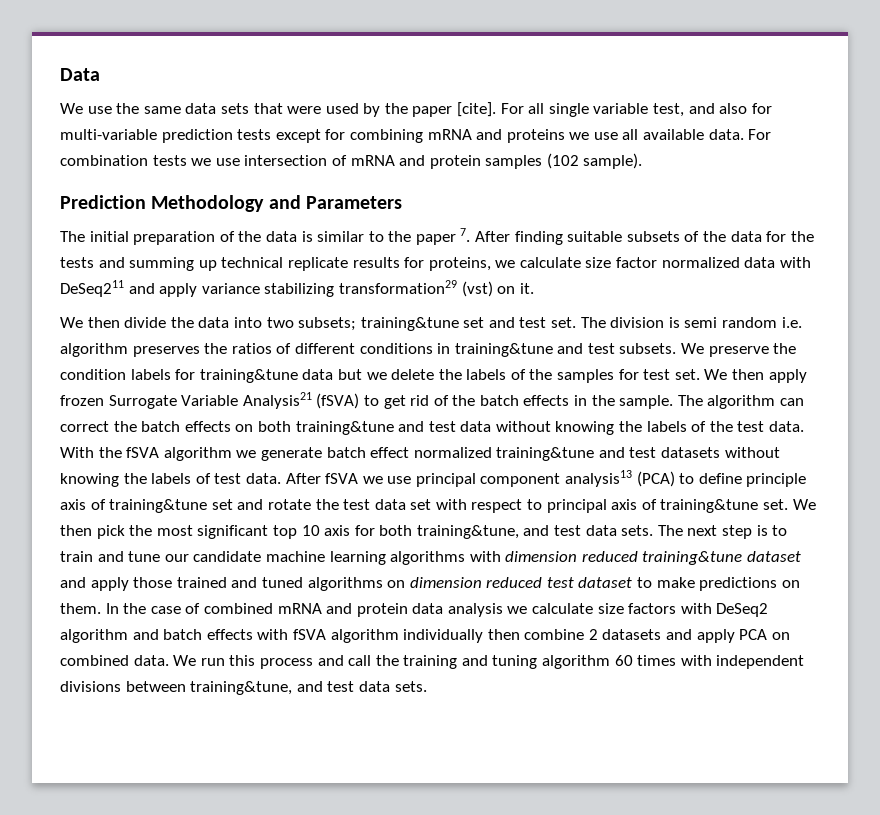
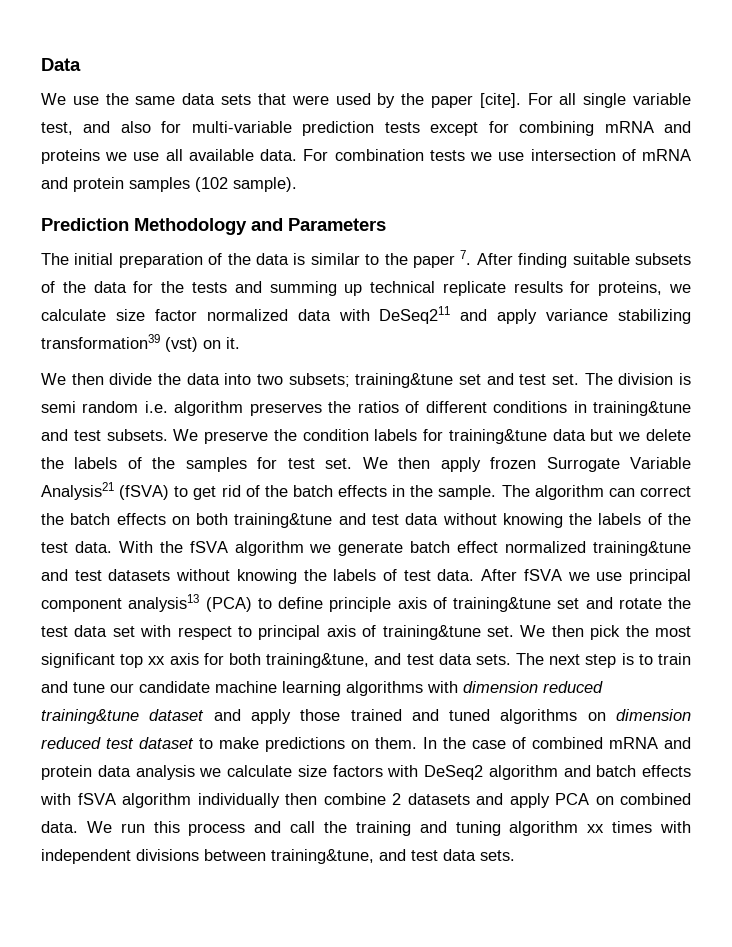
- The initial preparation of the data is similar to the paper 7. After finding suitable subsets of the data for the tests and summing up technical replicate results for proteins, we calculate size factor normalized data with DeSeq211 and apply variance stabilizing transformation29 (vst) on it.
+ The initial preparation of the data is similar to the paper 7. After finding suitable subsets of the data for the tests and summing up technical replicate results for proteins, we calculate size factor normalized data with DeSeq211 and apply variance stabilizing transformation39 (vst) on it.
- We then pick the most significant top 10 axis for both training&tune, and test data sets.
+ We then pick the most significant top xx axis for both training&tune, and test data sets.
- We run this process and call the training and tuning algorithm 60 times with independent divisions between training&tune, and test data sets.
+ We run this process and call the training and tuning algorithm xx times with independent divisions between training&tune, and test data sets.

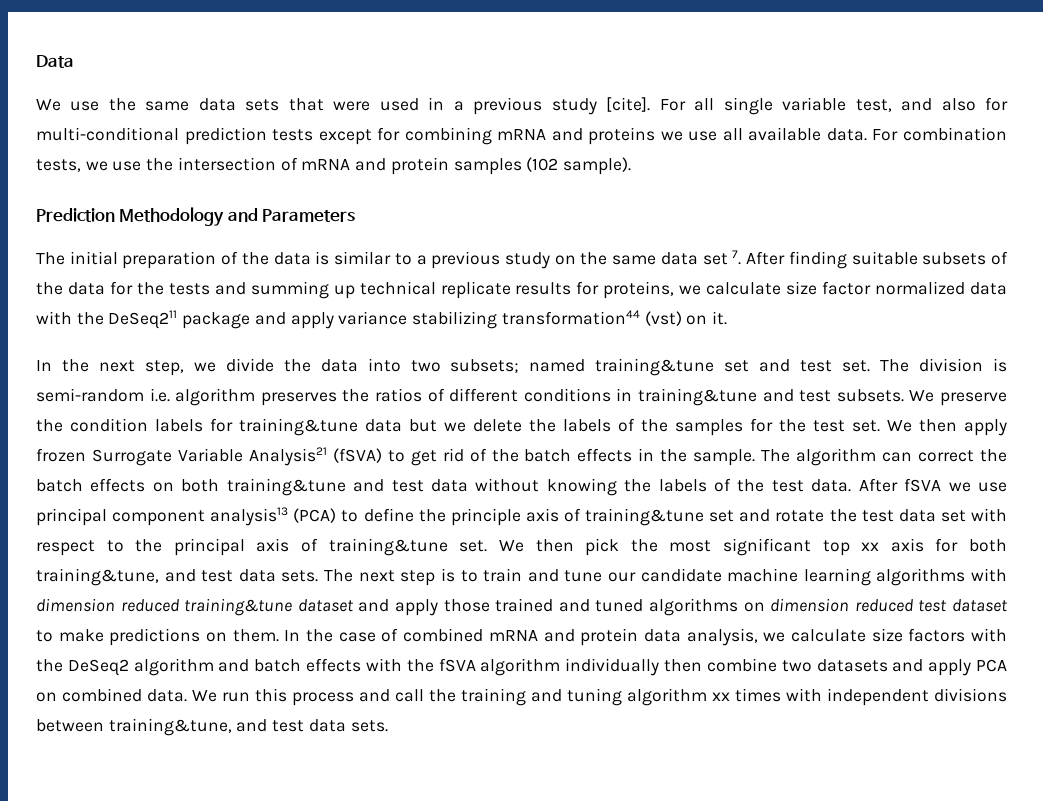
- We use the same data sets that were used by the paper [cite].
+ We use the same data sets that were used in a previous study [cite].
- For all single variable test, and also for multi-variable prediction tests except for combining mRNA and proteins we use all available data.
+ For all single variable test, and also for multi-conditional prediction tests except for combining mRNA and proteins we use all available data.
- For combination tests we use intersection of mRNA and protein samples (102 sample).
+ For combination tests, we use the intersection of mRNA and protein samples (102 sample).
- The initial preparation of the data is similar to the paper 7. After finding suitable subsets of the data for the tests and summing up technical replicate results for proteins, we calculate size factor normalized data with DeSeq211 and apply variance stabilizing transformation39 (vst) on it.
+ The initial preparation of the data is similar to a previous study on the same data set 7. After finding suitable subsets of the data for the tests and summing up technical replicate results for proteins, we calculate size factor normalized data with the DeSeq211 package and apply variance stabilizing transformation44 (vst) on it.
- We then divide the data into two subsets; training&tune set and test set.
+ In the next step, we divide the data into two subsets; named training&tune set and test set.
- The division is semi random i.e. algorithm preserves the ratios of different conditions in training&tune and test subsets.
+ The division is semi-random i.e. algorithm preserves the ratios of different conditions in training&tune and test subsets.
- We preserve the condition labels for training&tune data but we delete the labels of the samples for test set.
+ We preserve the condition labels for training&tune data but we delete the labels of the samples for the test set.
- With the fSVA algorithm we generate batch effect normalized training&tune and test datasets without knowing the labels of test data.
- After fSVA we use principal component analysis13 (PCA) to define principle axis of training&tune set and rotate the test data set with respect to principal axis of training&tune set.
+ After fSVA we use principal component analysis13 (PCA) to define the principle axis of training&tune set and rotate the test data set with respect to the principal axis of training&tune set.
- In the case of combined mRNA and protein data analysis we calculate size factors with DeSeq2 algorithm and batch effects with fSVA algorithm individually then combine 2 datasets and apply PCA on combined data.
+ In the case of combined mRNA and protein data analysis, we calculate size factors with the DeSeq2 algorithm and batch effects with the fSVA algorithm individually then combine two datasets and apply PCA on combined data.

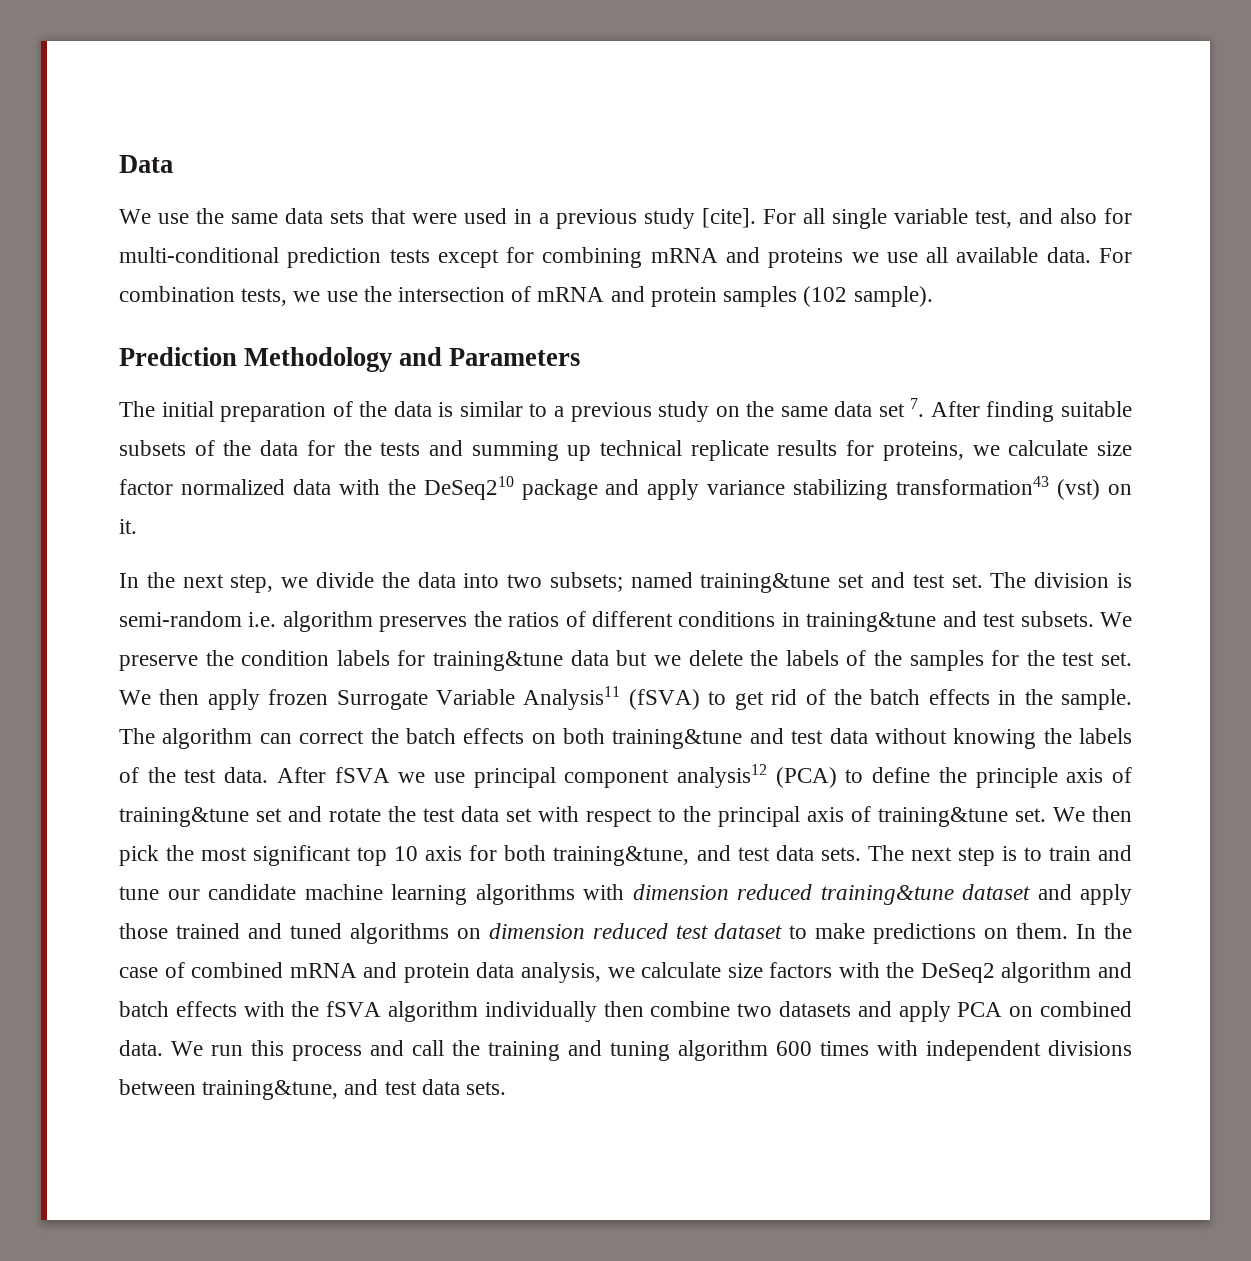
- The initial preparation of the data is similar to a previous study on the same data set 7. After finding suitable subsets of the data for the tests and summing up technical replicate results for proteins, we calculate size factor normalized data with the DeSeq211 package and apply variance stabilizing transformation44 (vst) on it.
+ The initial preparation of the data is similar to a previous study on the same data set 7. After finding suitable subsets of the data for the tests and summing up technical replicate results for proteins, we calculate size factor normalized data with the DeSeq210 package and apply variance stabilizing transformation43 (vst) on it.
- We then apply frozen Surrogate Variable Analysis21 (fSVA) to get rid of the batch effects in the sample.
+ We then apply frozen Surrogate Variable Analysis11 (fSVA) to get rid of the batch effects in the sample.
- After fSVA we use principal component analysis13 (PCA) to define the principle axis of training&tune set and rotate the test data set with respect to the principal axis of training&tune set.
+ After fSVA we use principal component analysis12 (PCA) to define the principle axis of training&tune set and rotate the test data set with respect to the principal axis of training&tune set.
- We then pick the most significant top xx axis for both training&tune, and test data sets.
+ We then pick the most significant top 10 axis for both training&tune, and test data sets.
- We run this process and call the training and tuning algorithm xx times with independent divisions between training&tune, and test data sets.
+ We run this process and call the training and tuning algorithm 600 times with independent divisions between training&tune, and test data sets.

